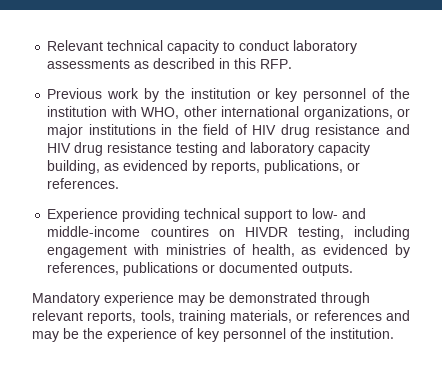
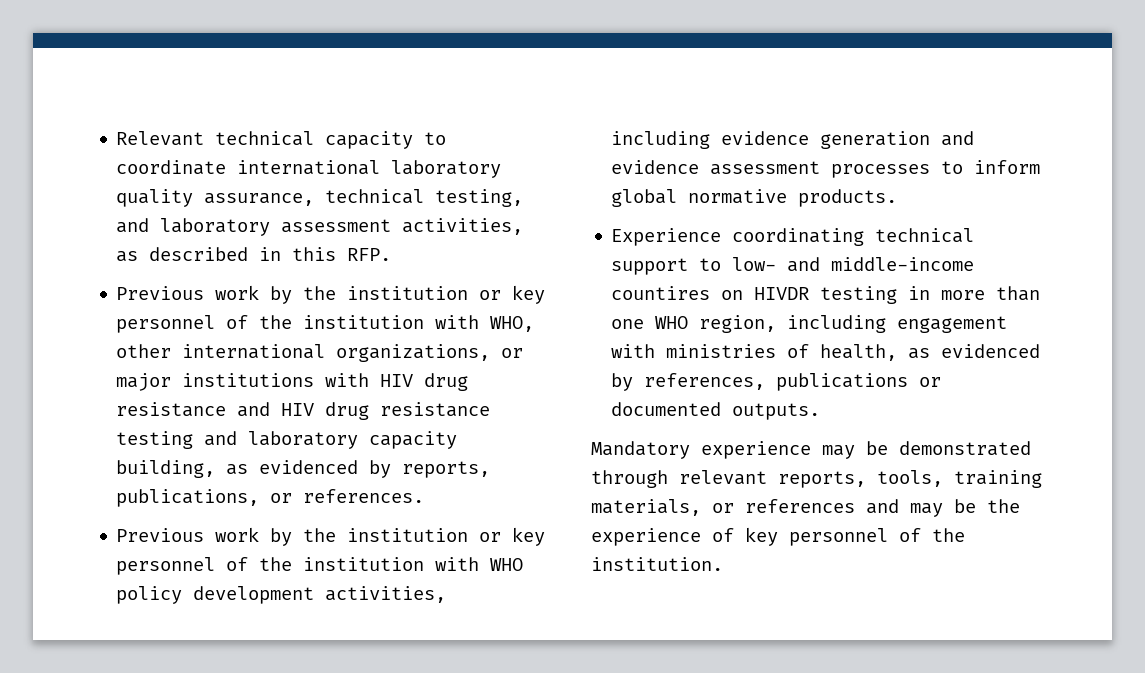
- Relevant technical capacity to conduct laboratory assessments as described in this RFP.
+ Relevant technical capacity to coordinate international laboratory quality assurance, technical testing, and laboratory assessment activities, as described in this RFP.
- Previous work by the institution or key personnel of the institution with WHO, other international organizations, or major institutions in the field of HIV drug resistance and HIV drug resistance testing and laboratory capacity building, as evidenced by reports, publications, or references.
+ Previous work by the institution or key personnel of the institution with WHO, other international organizations, or major institutions with HIV drug resistance and HIV drug resistance testing and laboratory capacity building, as evidenced by reports, publications, or references.
+ Previous work by the institution or key personnel of the institution with WHO policy development activities, including evidence generation and evidence assessment processes to inform global normative products.
- Experience providing technical support to low- and middle-income countires on HIVDR testing, including engagement with ministries of health, as evidenced by references, publications or documented outputs.
+ Experience coordinating technical support to low- and middle-income countires on HIVDR testing in more than one WHO region, including engagement with ministries of health, as evidenced by references, publications or documented outputs.

